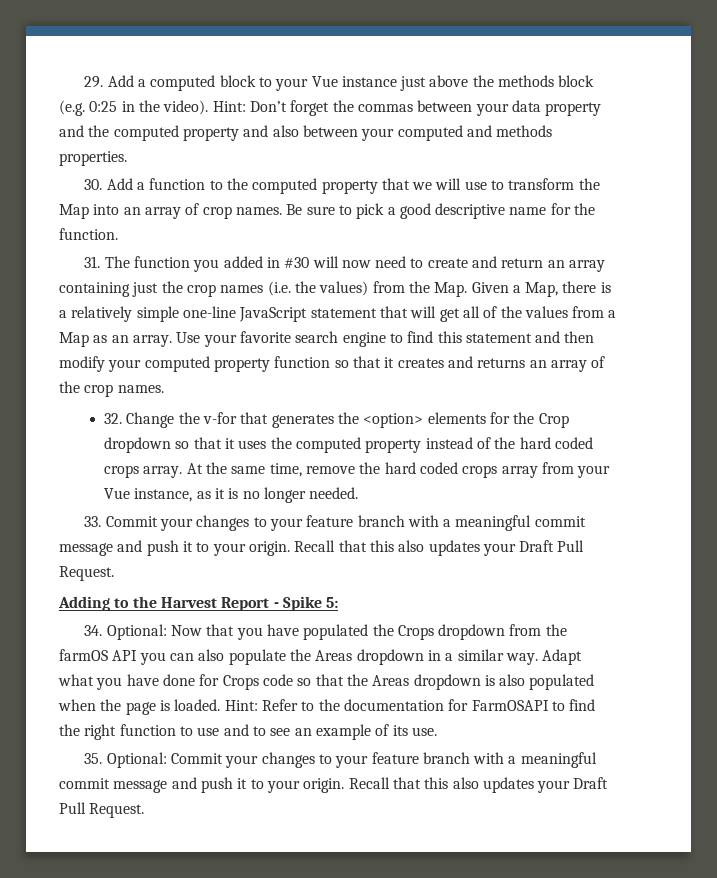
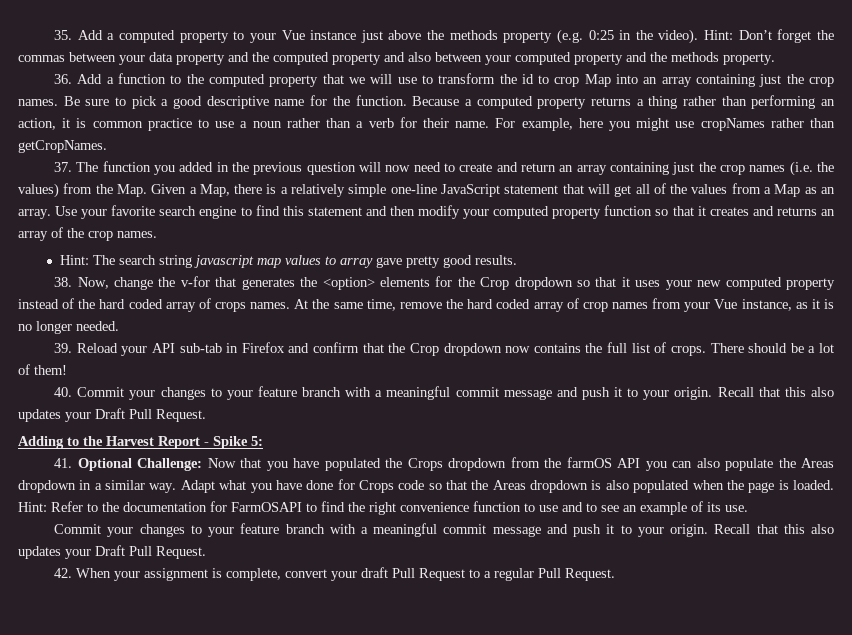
- 29. Add a computed block to your Vue instance just above the methods block (e.g. 0:25 in the video).
+ 35. Add a computed property to your Vue instance just above the methods property (e.g. 0:25 in the video).
- Hint: Don’t forget the commas between your data property and the computed property and also between your computed and methods properties.
- 30. Add a function to the computed property that we will use to transform the Map into an array of crop names.
+ Hint: Don’t forget the commas between your data property and the computed property and also between your computed property and the methods property.
+ 36. Add a function to the computed property that we will use to transform the id to crop Map into an array containing just the crop names.
- Be sure to pick a good descriptive name for the function.
- 31. The function you added in #30 will now need to create and return an array containing just the crop names (i.e. the values) from the Map. Given a Map, there is a relatively simple one-line JavaScript statement that will get all of the values from a Map as an array.
+ Be sure to pick a good descriptive name for the function. Because a computed property returns a thing rather than performing an action, it is common practice to use a noun rather than a verb for their name. For example, here you might use cropNames rather than getCropNames.
+ 37. The function you added in the previous question will now need to create and return an array containing just the crop names (i.e. the values) from the Map. Given a Map, there is a relatively simple one-line JavaScript statement that will get all of the values from a Map as an array.
- 32. Change the v-for that generates the <option> elements for the Crop dropdown so that it uses the computed property instead of the hard coded crops array.
+ Hint: The search string javascript map values to array gave pretty good results.
+ 38. Now, change the v-for that generates the <option> elements for the Crop dropdown so that it uses your new computed property instead of the hard coded array of crops names.
- At the same time, remove the hard coded crops array from your Vue instance, as it is no longer needed.
+ At the same time, remove the hard coded array of crop names from your Vue instance, as it is no longer needed.
- 33. Commit your changes to your feature branch with a meaningful commit message and push it to your origin.
+ 39. Reload your API sub-tab in Firefox and confirm that the Crop dropdown now contains the full list of crops. There should be a lot of them!
+ 40. Commit your changes to your feature branch with a meaningful commit message and push it to your origin.
- 34. Optional: Now that you have populated the Crops dropdown from the farmOS API you can also populate the Areas dropdown in a similar way.
+ 41. Optional Challenge: Now that you have populated the Crops dropdown from the farmOS API you can also populate the Areas dropdown in a similar way.
- Hint: Refer to the documentation for FarmOSAPI to find the right function to use and to see an example of its use.
- 35. Optional: Commit your changes to your feature branch with a meaningful commit message and push it to your origin.
+ Hint: Refer to the documentation for FarmOSAPI to find the right convenience function to use and to see an example of its use.
+ Commit your changes to your feature branch with a meaningful commit message and push it to your origin.
+ 42. When your assignment is complete, convert your draft Pull Request to a regular Pull Request.

